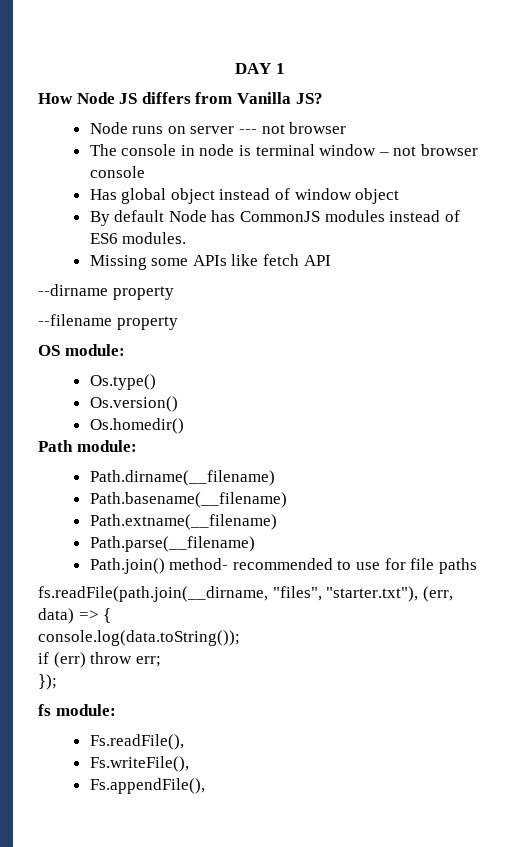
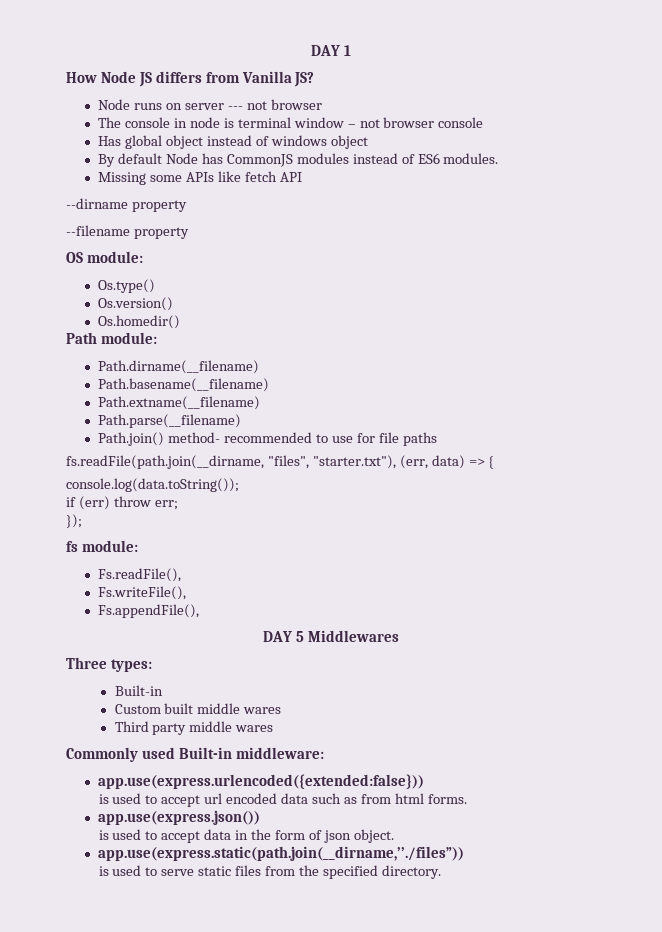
- Has global object instead of window object
+ Has global object instead of windows object
+ DAY 5 Middlewares
+ Three types:
+ Built-in
+ Custom built middle wares
+ Third party middle wares
+ Commonly used Built-in middleware:
+ app.use(express.urlencoded({extended:false}))
+ is used to accept url encoded data such as from html forms.
+ app.use(express.json())
+ is used to accept data in the form of json object.
+ app.use(express.static(path.join(__dirname,’’./files”))
+ is used to serve static files from the specified directory.

